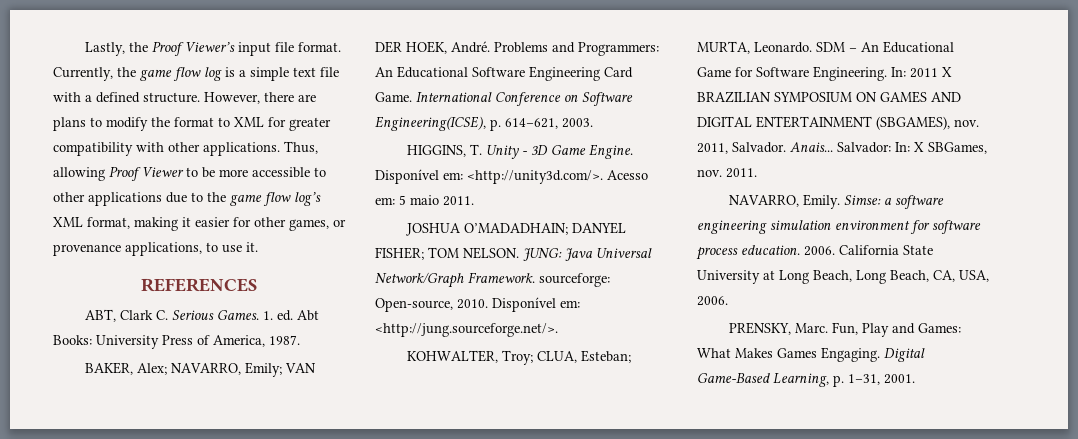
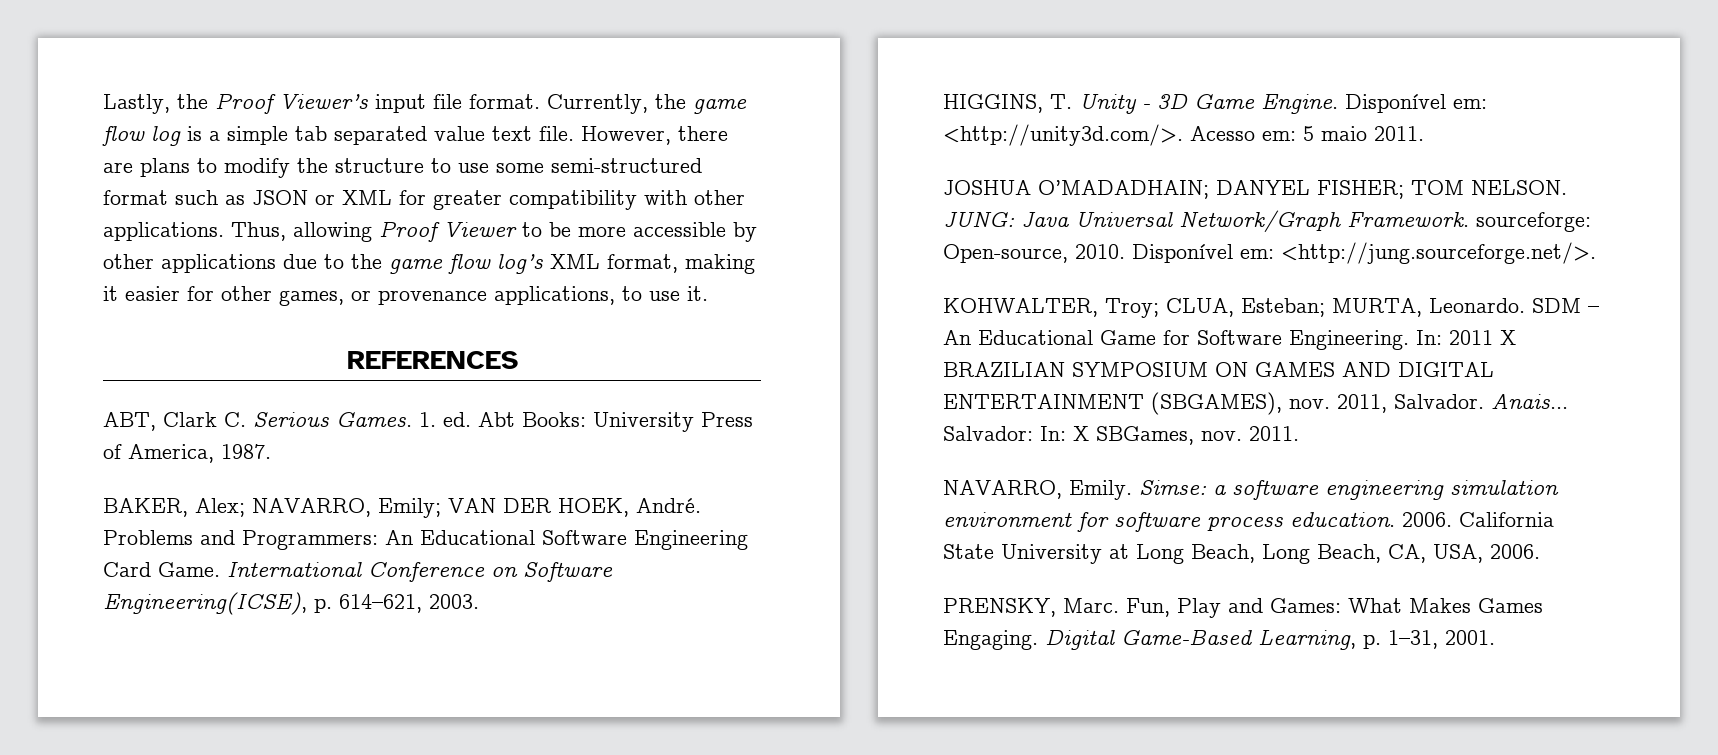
- Currently, the game flow log is a simple text file with a defined structure.
+ Currently, the game flow log is a simple tab separated value text file.
- However, there are plans to modify the format to XML for greater compatibility with other applications.
+ However, there are plans to modify the structure to use some semi-structured format such as JSON or XML for greater compatibility with other applications.
- Thus, allowing Proof Viewer to be more accessible to other applications due to the game flow log’s XML format, making it easier for other games, or provenance applications, to use it.
+ Thus, allowing Proof Viewer to be more accessible by other applications due to the game flow log’s XML format, making it easier for other games, or provenance applications, to use it.

